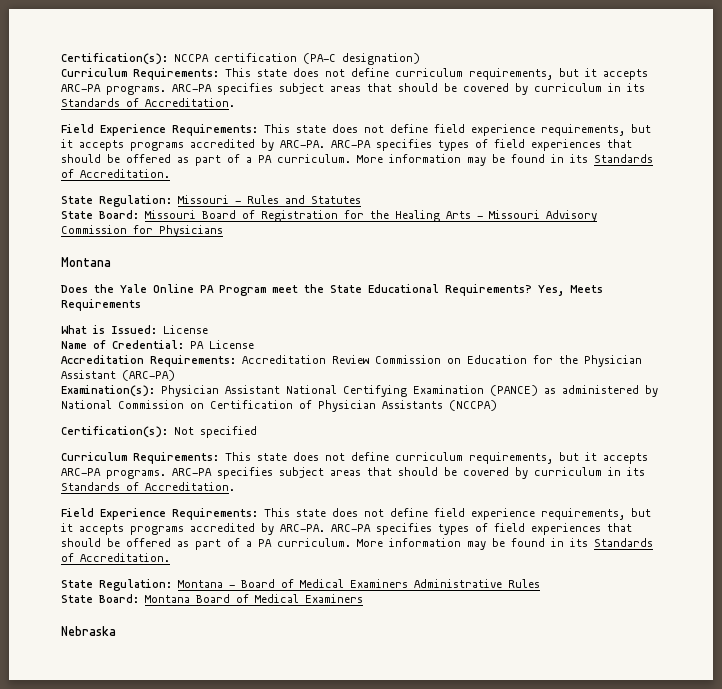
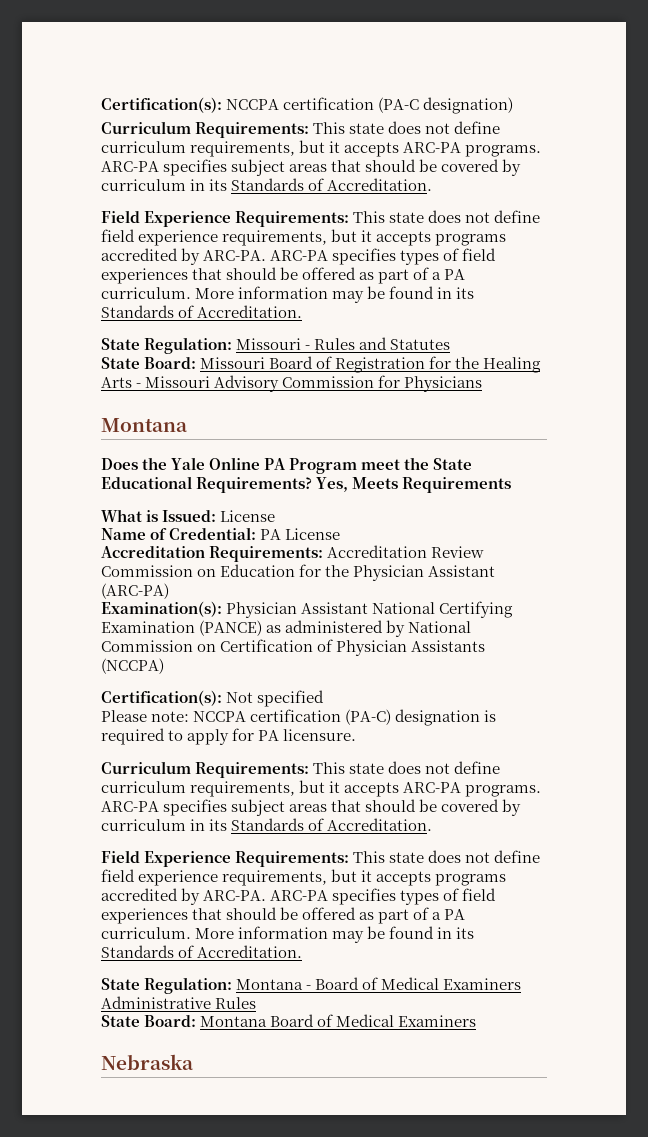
+ Please note: NCCPA certification (PA-C) designation is required to apply for PA licensure.

